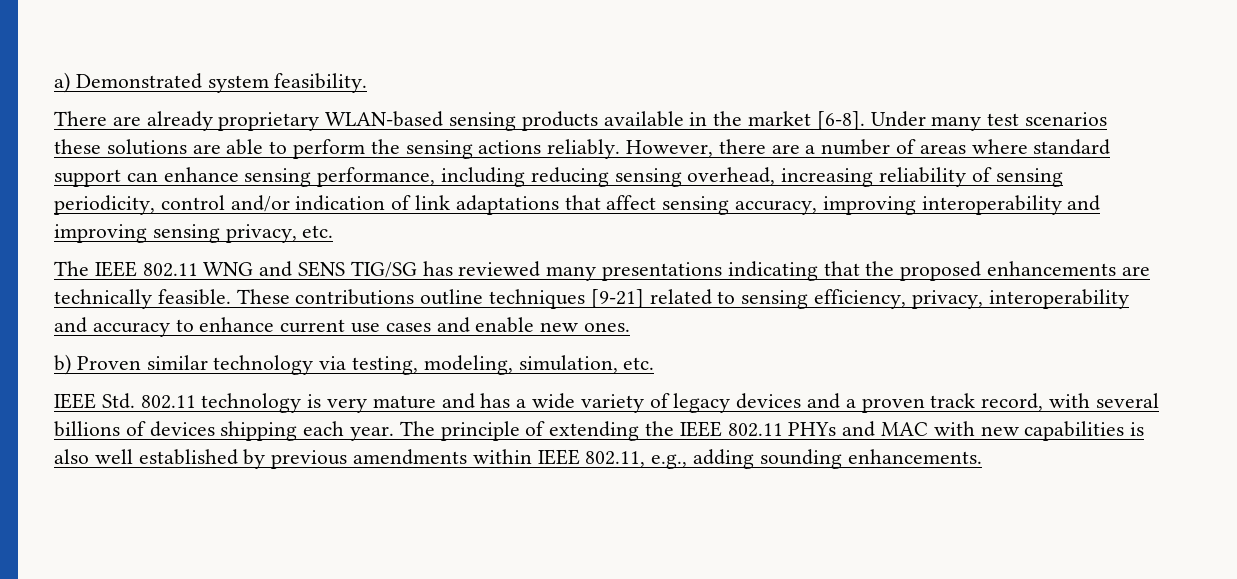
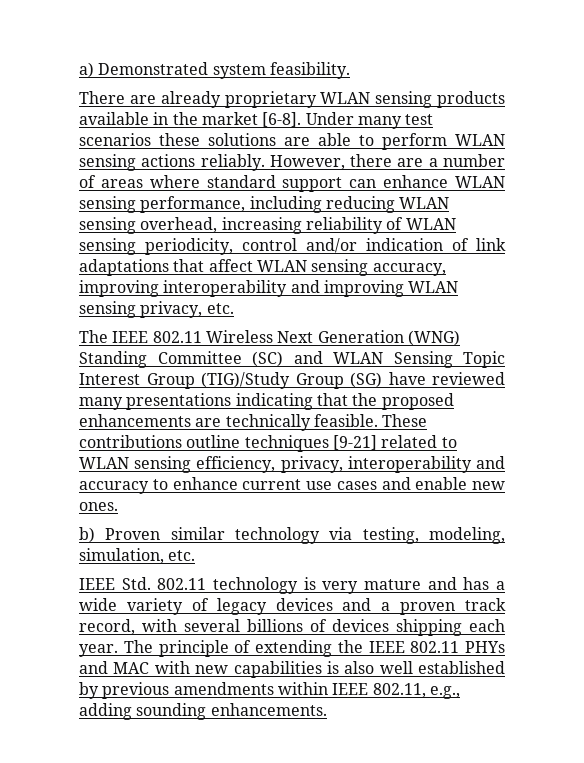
- There are already proprietary WLAN-based sensing products available in the market [6-8].
+ There are already proprietary WLAN sensing products available in the market [6-8].
- Under many test scenarios these solutions are able to perform the sensing actions reliably.
+ Under many test scenarios these solutions are able to perform WLAN sensing actions reliably.
- However, there are a number of areas where standard support can enhance sensing performance, including reducing sensing overhead, increasing reliability of sensing periodicity, control and/or indication of link adaptations that affect sensing accuracy, improving interoperability and improving sensing privacy, etc.
+ However, there are a number of areas where standard support can enhance WLAN sensing performance, including reducing WLAN sensing overhead, increasing reliability of WLAN sensing periodicity, control and/or indication of link adaptations that affect WLAN sensing accuracy, improving interoperability and improving WLAN sensing privacy, etc.
- The IEEE 802.11 WNG and SENS TIG/SG has reviewed many presentations indicating that the proposed enhancements are technically feasible.
+ The IEEE 802.11 Wireless Next Generation (WNG) Standing Committee (SC) and WLAN Sensing Topic Interest Group (TIG)/Study Group (SG) have reviewed many presentations indicating that the proposed enhancements are technically feasible.
- These contributions outline techniques [9-21] related to sensing efficiency, privacy, interoperability and accuracy to enhance current use cases and enable new ones.
+ These contributions outline techniques [9-21] related to WLAN sensing efficiency, privacy, interoperability and accuracy to enhance current use cases and enable new ones.

